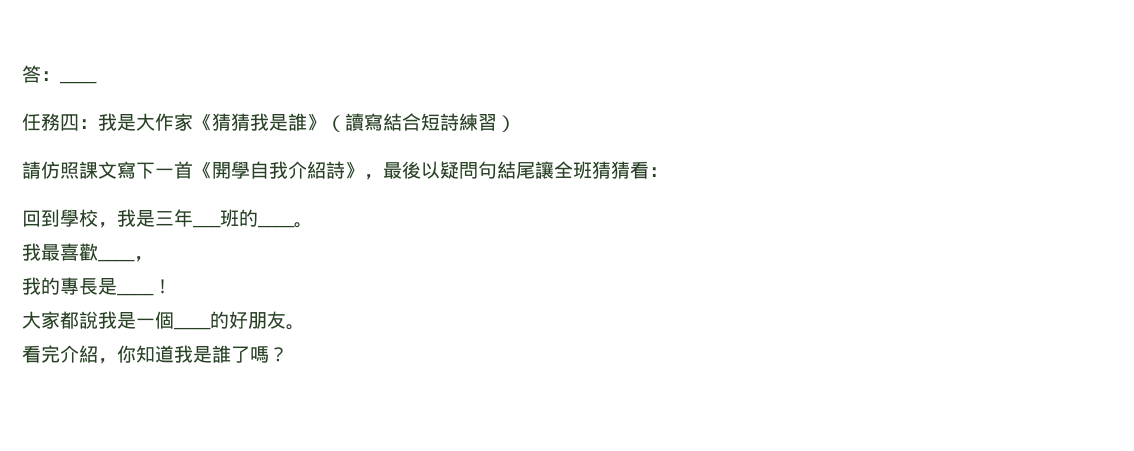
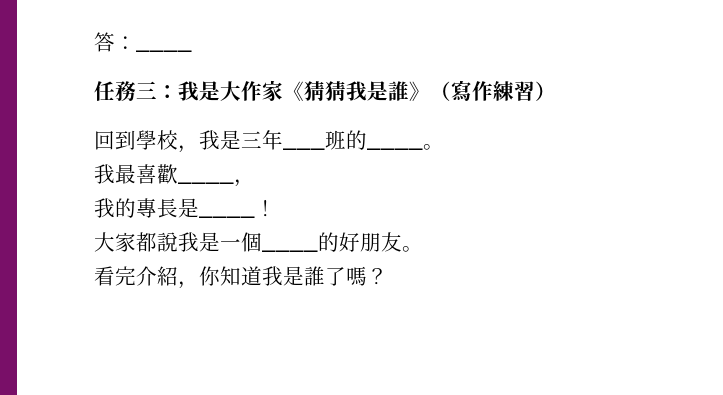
- 任務四：我是大作家《猜猜我是誰》（讀寫結合短詩練習）
+ 任務三：我是大作家《猜猜我是誰》（寫作練習）
- 請仿照課文寫下一首《開學自我介紹詩》，最後以疑問句結尾讓全班猜猜看：

